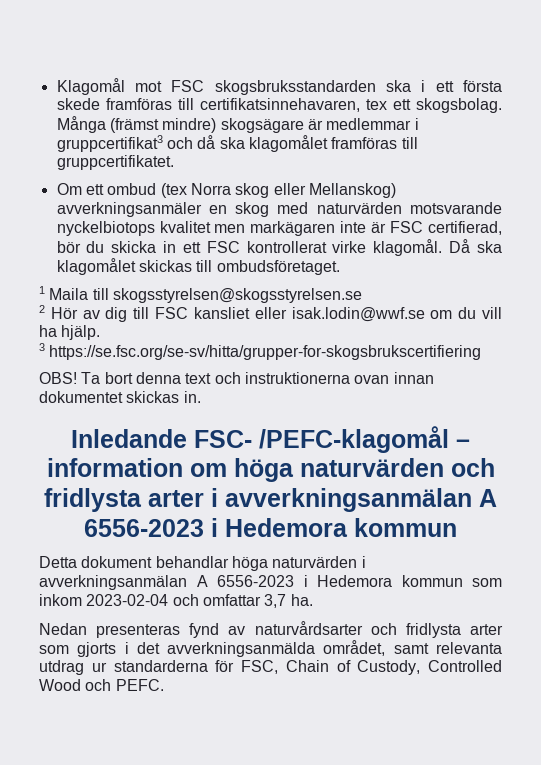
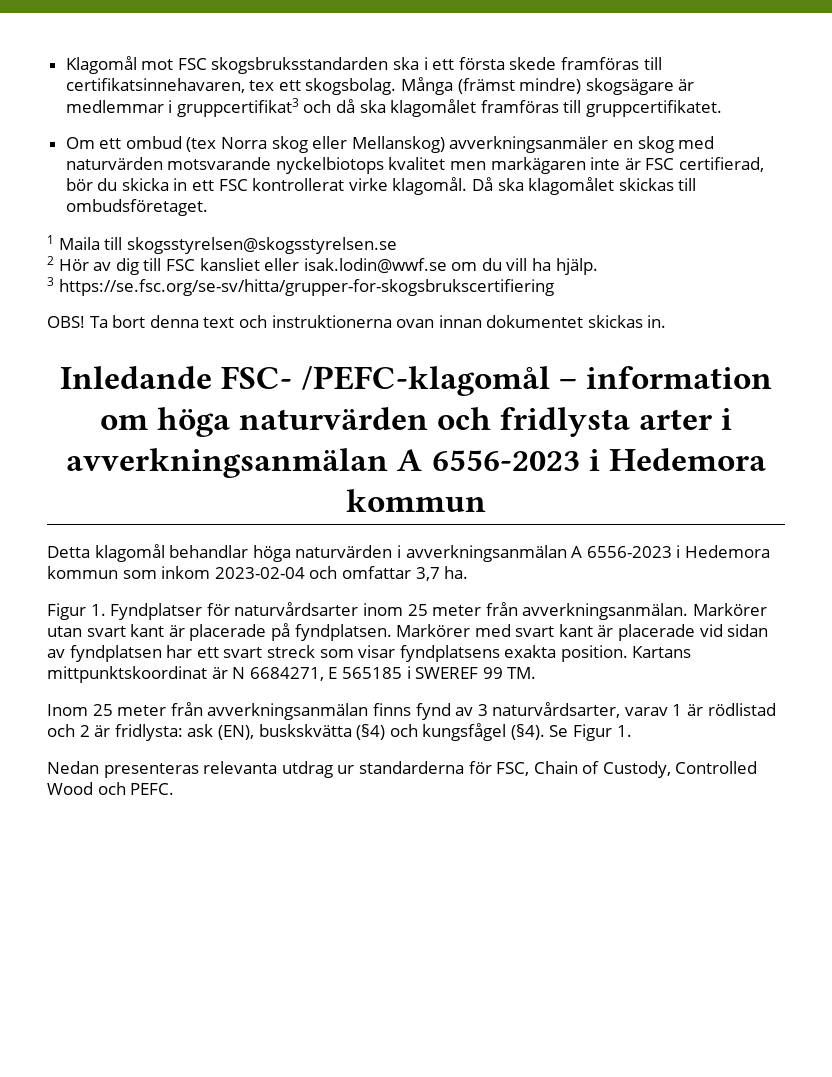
- Detta dokument behandlar höga naturvärden i avverkningsanmälan A 6556-2023 i Hedemora kommun som inkom 2023-02-04 och omfattar 3,7 ha.
+ Detta klagomål behandlar höga naturvärden i avverkningsanmälan A 6556-2023 i Hedemora kommun som inkom 2023-02-04 och omfattar 3,7 ha.
- Nedan presenteras fynd av naturvårdsarter och fridlysta arter som gjorts i det avverkningsanmälda området, samt relevanta utdrag ur standarderna för FSC, Chain of Custody, Controlled Wood och PEFC.
+ Figur 1. Fyndplatser för naturvårdsarter inom 25 meter från avverkningsanmälan. Markörer utan svart kant är placerade på fyndplatsen. Markörer med svart kant är placerade vid sidan av fyndplatsen har ett svart streck som visar fyndplatsens exakta position. Kartans mittpunktskoordinat är N 6684271, E 565185 i SWEREF 99 TM.
+ Inom 25 meter från avverkningsanmälan finns fynd av 3 naturvårdsarter, varav 1 är rödlistad och 2 är fridlysta: ask (EN), buskskvätta (§4) och kungsfågel (§4). Se Figur 1.
+ Nedan presenteras relevanta utdrag ur standarderna för FSC, Chain of Custody, Controlled Wood och PEFC.

